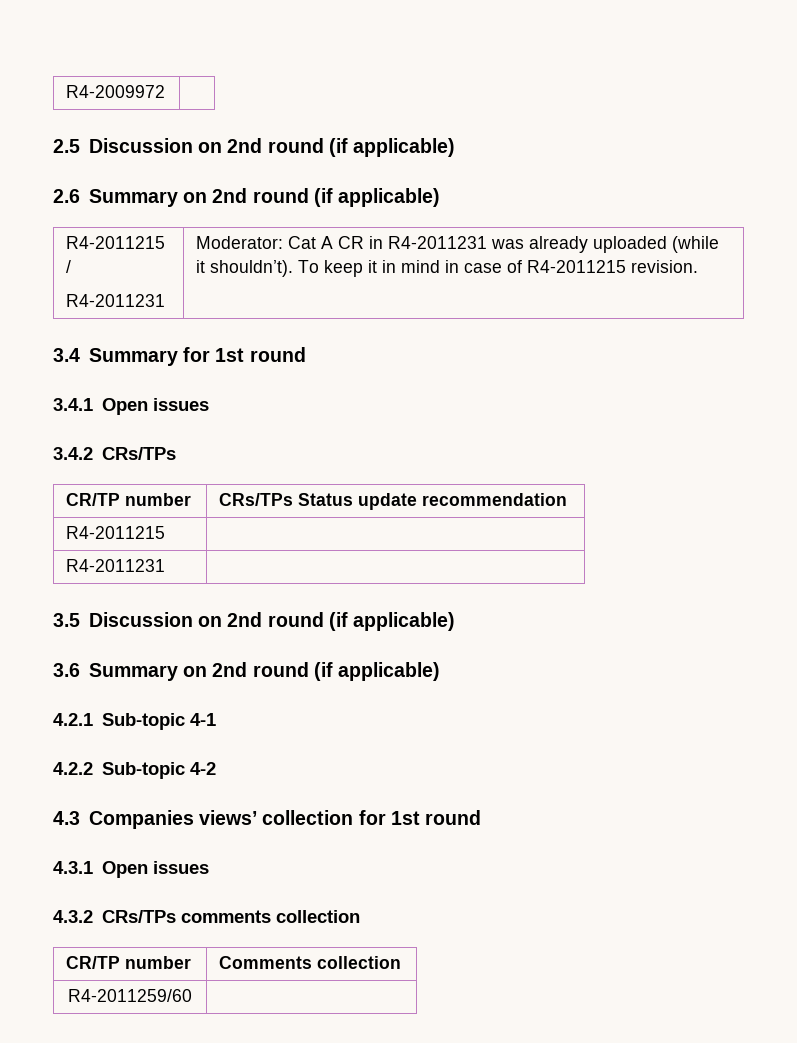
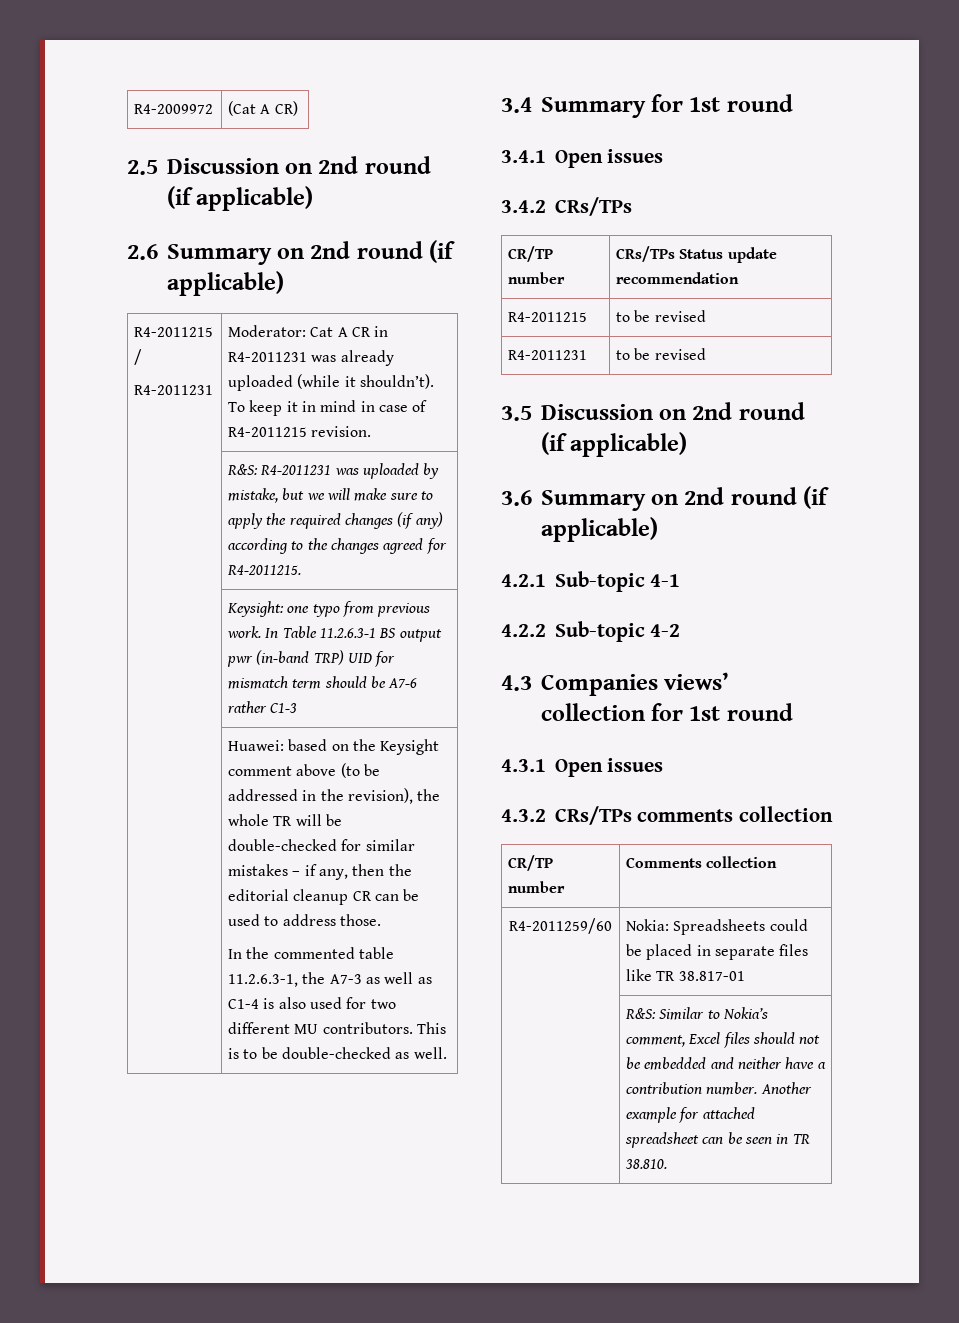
- R4-2009972 |
+ R4-2009972 | (Cat A CR)
+ | R&S: R4-2011231 was uploaded by mistake, but we will make sure to apply the required changes (if any) according to the changes agreed for R4-2011215.
+ | Keysight: one typo from previous work. In Table 11.2.6.3-1 BS output pwr (in-band TRP) UID for mismatch term should be A7-6 rather C1-3
+ | Huawei: based on the Keysight comment above (to be addressed in the revision), the whole TR will be double-checked for similar mistakes – if any, then the editorial cleanup CR can be used to address those.
+ In the commented table 11.2.6.3-1, the A7-3 as well as C1-4 is also used for two different MU contributors. This is to be double-checked as well.
- R4-2011215 |
- R4-2011231 |
+ R4-2011215 | to be revised
+ R4-2011231 | to be revised
- R4-2011259/60 |
+ R4-2011259/60 | Nokia: Spreadsheets could be placed in separate files like TR 38.817-01
+ | R&S: Similar to Nokia’s comment, Excel files should not be embedded and neither have a contribution number. Another example for attached spreadsheet can be seen in TR 38.810.

